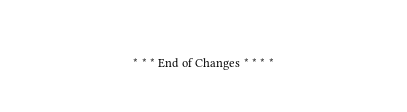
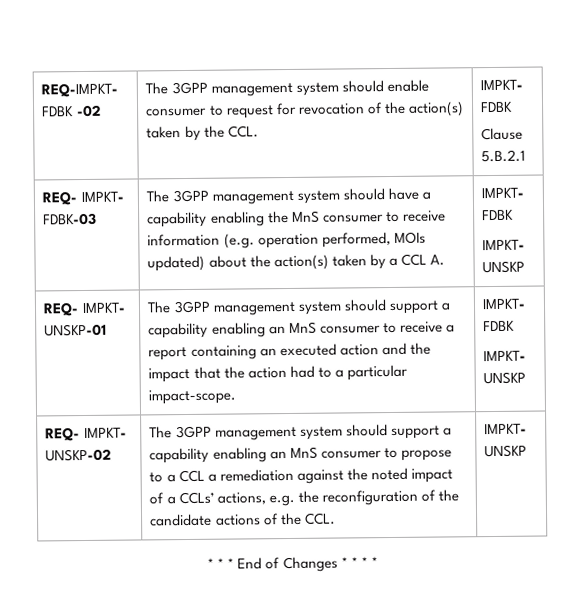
+ REQ-IMPKT- FDBK -02 | The 3GPP management system should enable consumer to request for revocation of the action(s) taken by the CCL. | IMPKT- FDBK
+ Clause 5.B.2.1
+ REQ- IMPKT- FDBK-03 | The 3GPP management system should have a capability enabling the MnS consumer to receive information (e.g. operation performed, MOIs updated) about the action(s) taken by a CCL A. | IMPKT- FDBK
+ IMPKT- UNSKP
+ REQ- IMPKT- UNSKP-01 | The 3GPP management system should support a capability enabling an MnS consumer to receive a report containing an executed action and the impact that the action had to a particular impact-scope. | IMPKT- FDBK
+ IMPKT- UNSKP
+ REQ- IMPKT- UNSKP-02 | The 3GPP management system should support a capability enabling an MnS consumer to propose to a CCL a remediation against the noted impact of a CCLs’ actions, e.g. the reconfiguration of the candidate actions of the CCL. | IMPKT- UNSKP

